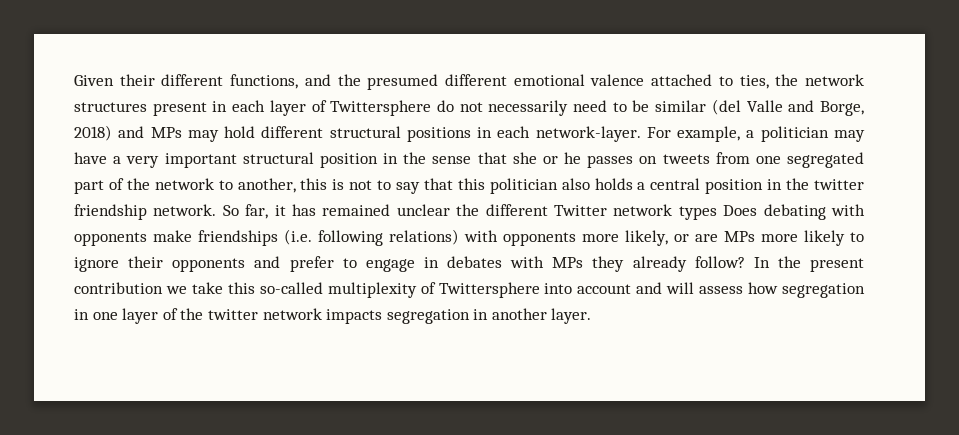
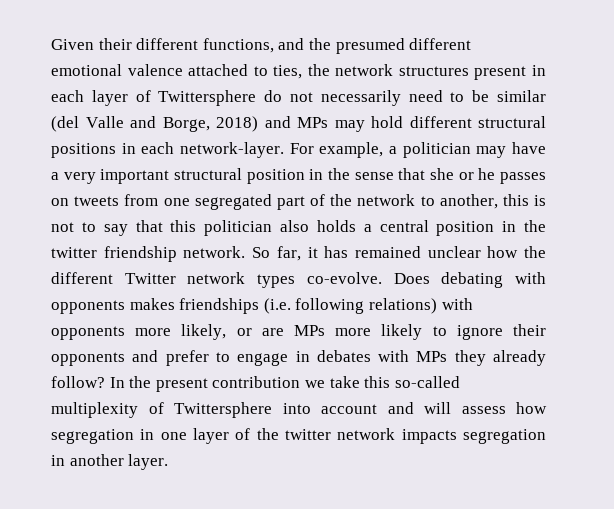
- So far, it has remained unclear the different Twitter network types Does debating with opponents make friendships (i.e. following relations) with opponents more likely, or are MPs more likely to ignore their opponents and prefer to engage in debates with MPs they already follow?
+ So far, it has remained unclear how the different Twitter network types co-evolve. Does debating with opponents makes friendships (i.e. following relations) with opponents more likely, or are MPs more likely to ignore their opponents and prefer to engage in debates with MPs they already follow?

